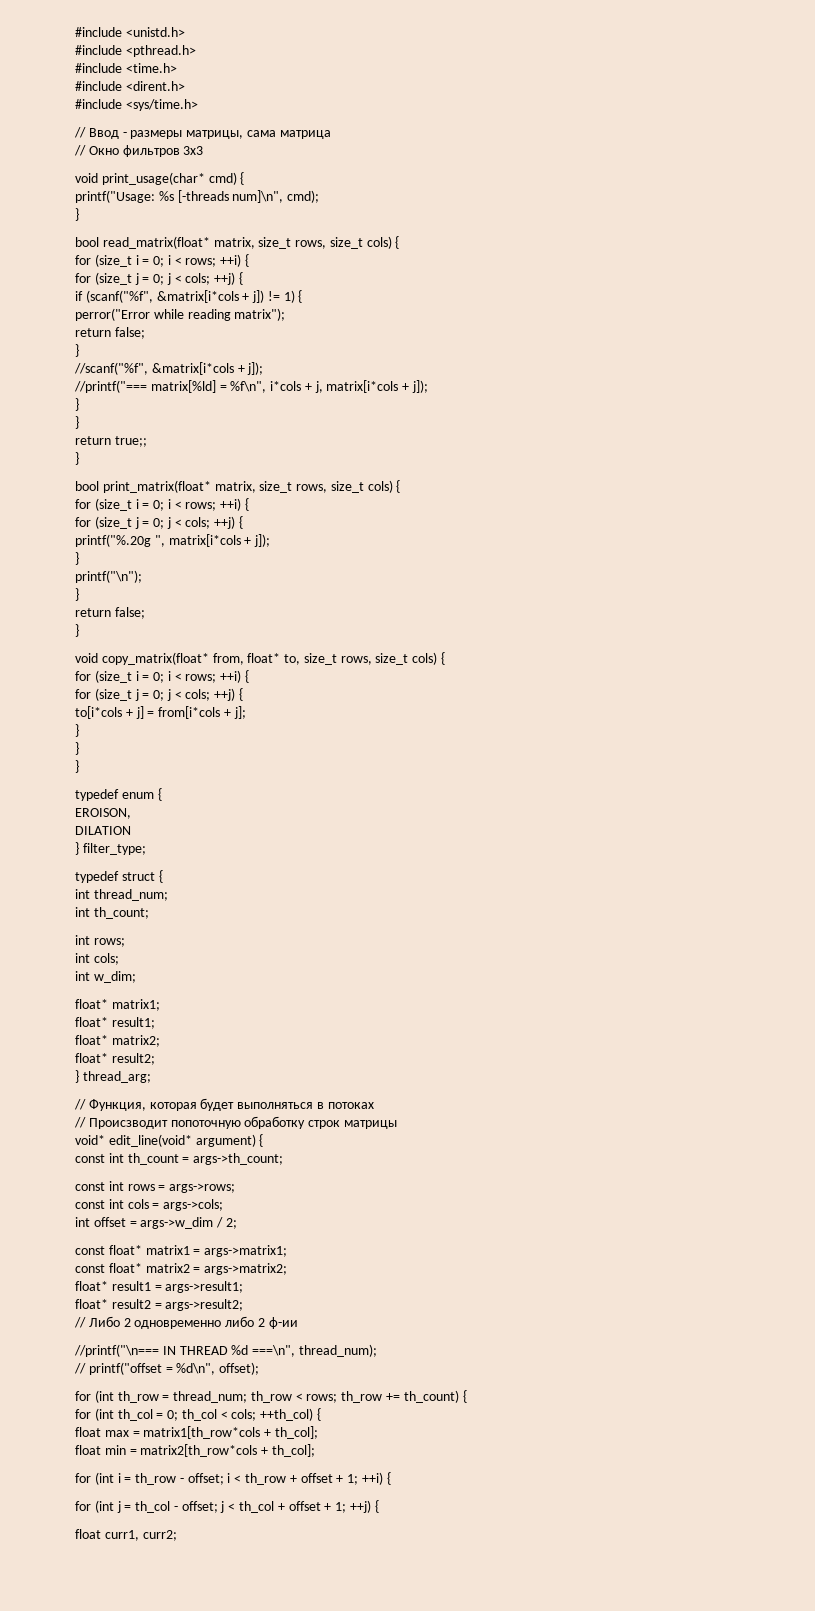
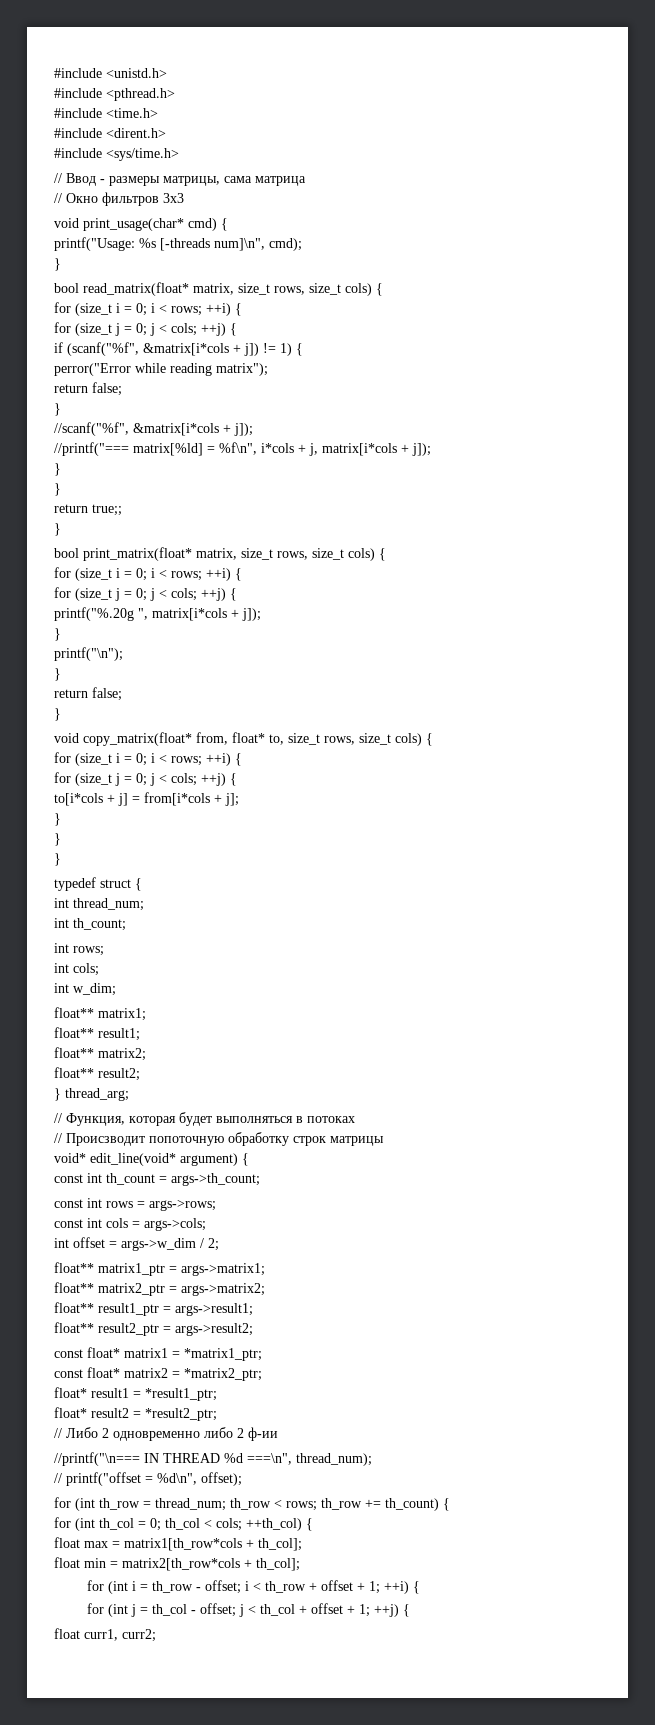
- typedef enum {
- EROISON,
- DILATION
- } filter_type;
- float* matrix1;
+ float** matrix1;
- float* result1;
+ float** result1;
- float* matrix2;
+ float** matrix2;
- float* result2;
+ float** result2;
+ float** matrix1_ptr = args->matrix1;
+ float** matrix2_ptr = args->matrix2;
+ float** result1_ptr = args->result1;
+ float** result2_ptr = args->result2;
- const float* matrix1 = args->matrix1;
+ const float* matrix1 = *matrix1_ptr;
- const float* matrix2 = args->matrix2;
+ const float* matrix2 = *matrix2_ptr;
- float* result1 = args->result1;
+ float* result1 = *result1_ptr;
- float* result2 = args->result2;
+ float* result2 = *result2_ptr;

